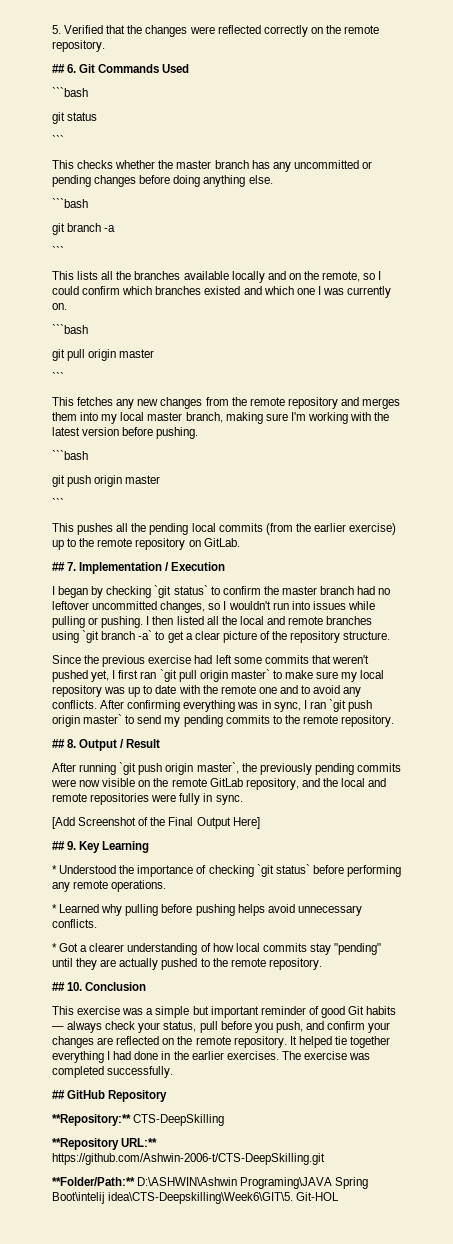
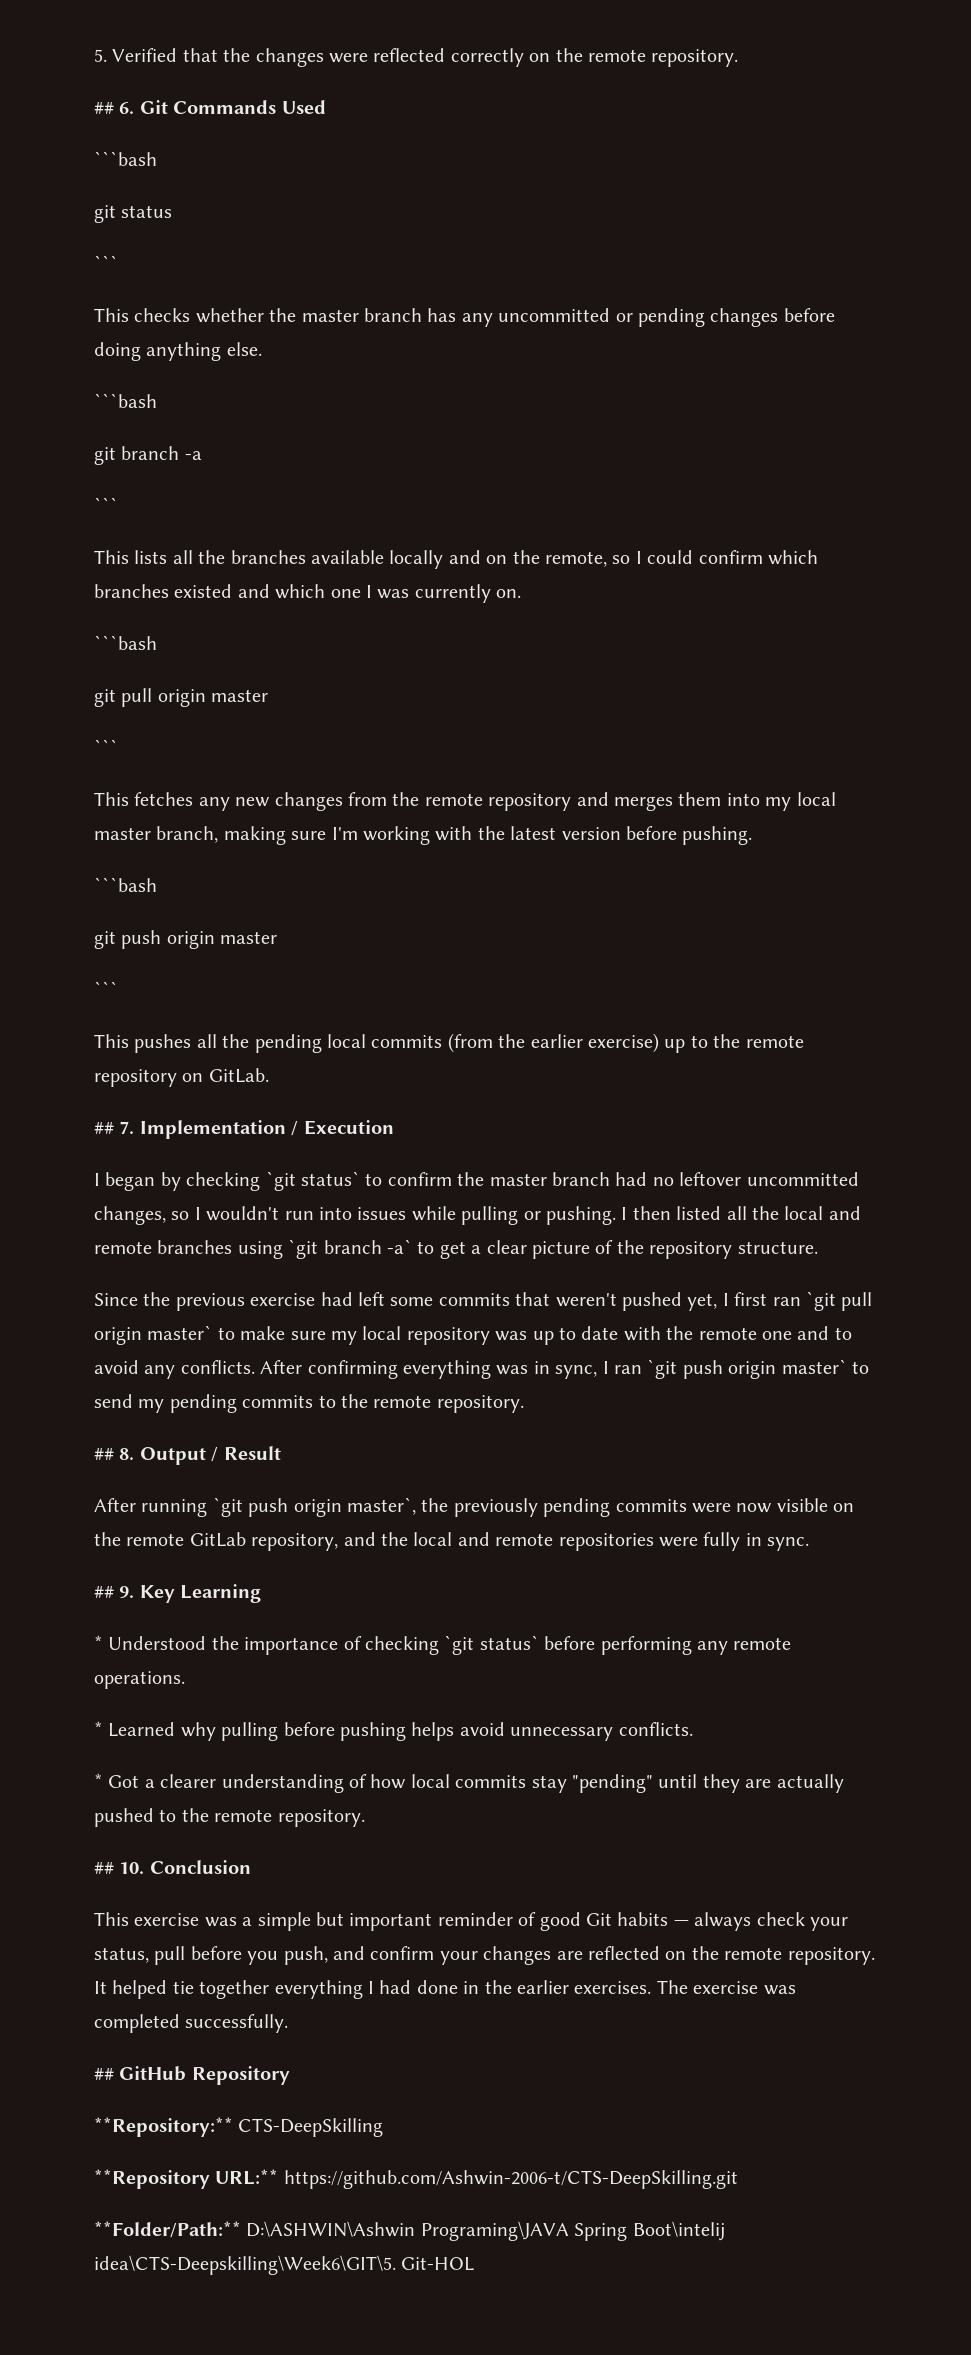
- [Add Screenshot of the Final Output Here]

